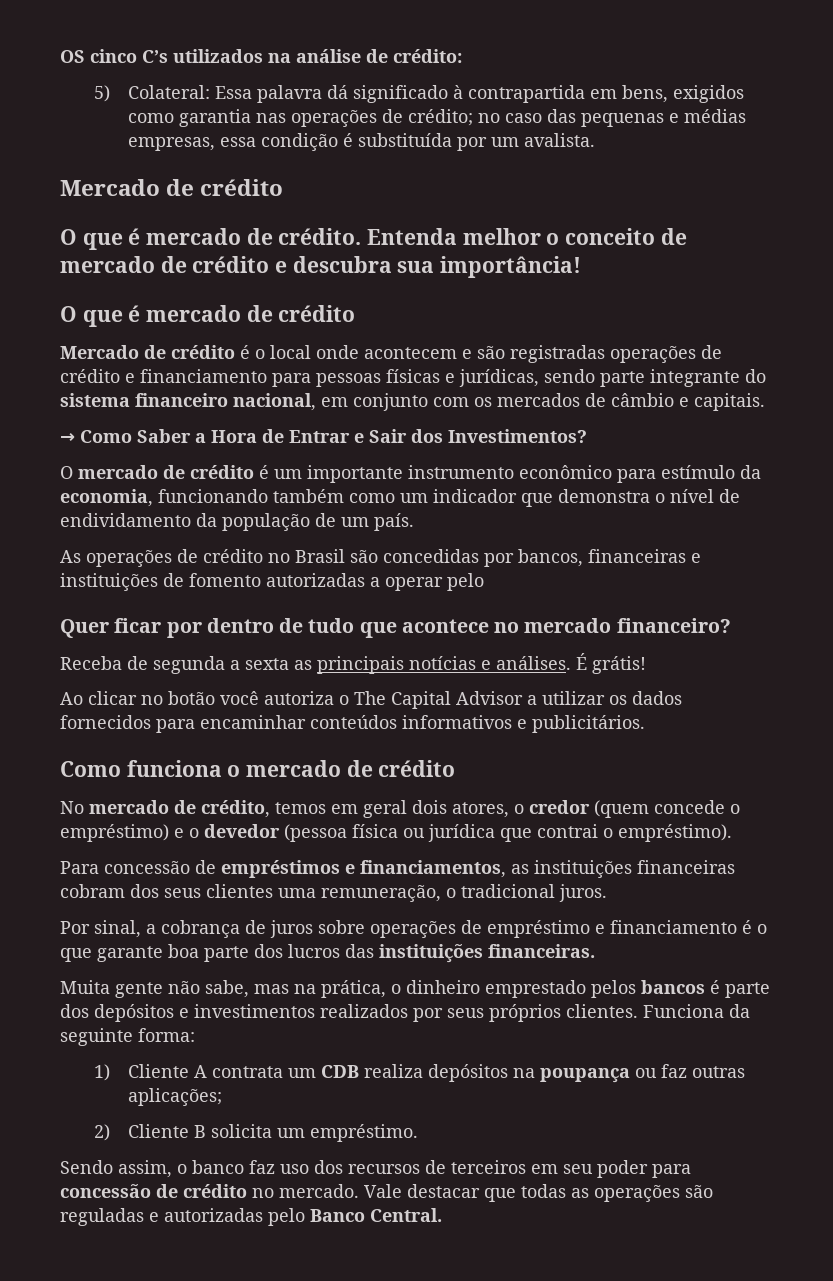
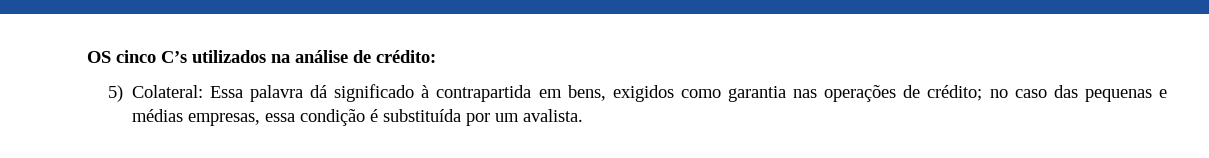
  5) Colateral: Essa palavra dá significado à contrapartida em bens, exigidos como garantia nas operações de crédito; no caso das pequenas e médias empresas, essa condição é substituída por um avalista.
- Mercado de crédito
- O que é mercado de crédito. Entenda melhor o conceito de mercado de crédito e descubra sua importância!
- O que é mercado de crédito
- Mercado de crédito é o local onde acontecem e são registradas operações de crédito e financiamento para pessoas físicas e jurídicas, sendo parte integrante do sistema financeiro nacional, em conjunto com os mercados de câmbio e capitais.
- → Como Saber a Hora de Entrar e Sair dos Investimentos?
- O mercado de crédito é um importante instrumento econômico para estímulo da economia, funcionando também como um indicador que demonstra o nível de endividamento da população de um país.
- As operações de crédito no Brasil são concedidas por bancos, financeiras e instituições de fomento autorizadas a operar pelo
- Quer ficar por dentro de tudo que acontece no mercado financeiro?
- Receba de segunda a sexta as principais notícias e análises. É grátis!
- Ao clicar no botão você autoriza o The Capital Advisor a utilizar os dados fornecidos para encaminhar conteúdos informativos e publicitários.
- Como funciona o mercado de crédito
- No mercado de crédito, temos em geral dois atores, o credor (quem concede o empréstimo) e o devedor (pessoa física ou jurídica que contrai o empréstimo).
- Para concessão de empréstimos e financiamentos, as instituições financeiras cobram dos seus clientes uma remuneração, o tradicional juros.
- Por sinal, a cobrança de juros sobre operações de empréstimo e financiamento é o que garante boa parte dos lucros das instituições financeiras.
- Muita gente não sabe, mas na prática, o dinheiro emprestado pelos bancos é parte dos depósitos e investimentos realizados por seus próprios clientes. Funciona da seguinte forma:
- 1) Cliente A contrata um CDB realiza depósitos na poupança ou faz outras aplicações;
- 2) Cliente B solicita um empréstimo.
- Sendo assim, o banco faz uso dos recursos de terceiros em seu poder para concessão de crédito no mercado. Vale destacar que todas as operações são reguladas e autorizadas pelo Banco Central.

